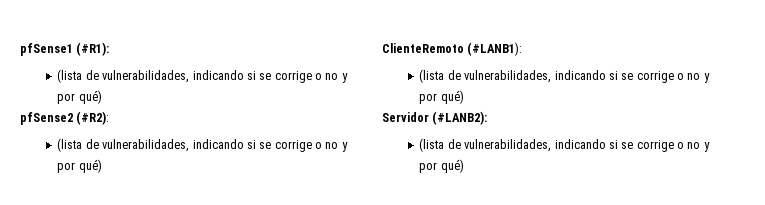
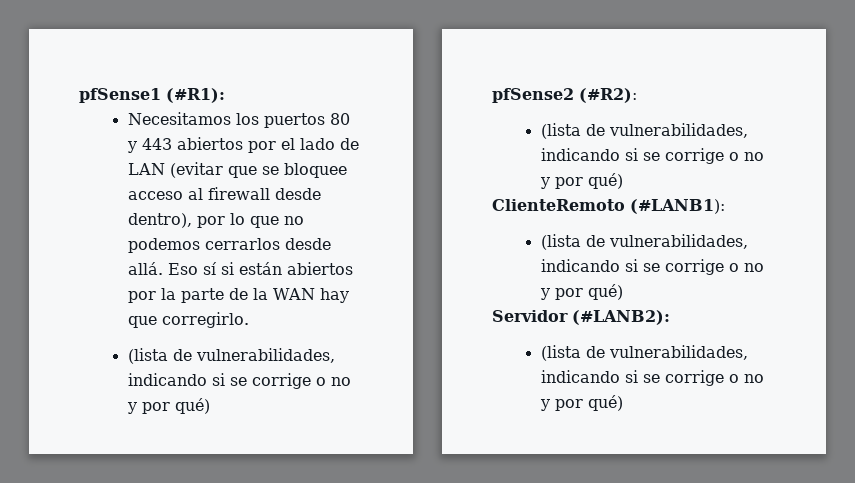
+ Necesitamos los puertos 80 y 443 abiertos por el lado de LAN (evitar que se bloquee acceso al firewall desde dentro), por lo que no podemos cerrarlos desde allá. Eso sí si están abiertos por la parte de la WAN hay que corregirlo.

